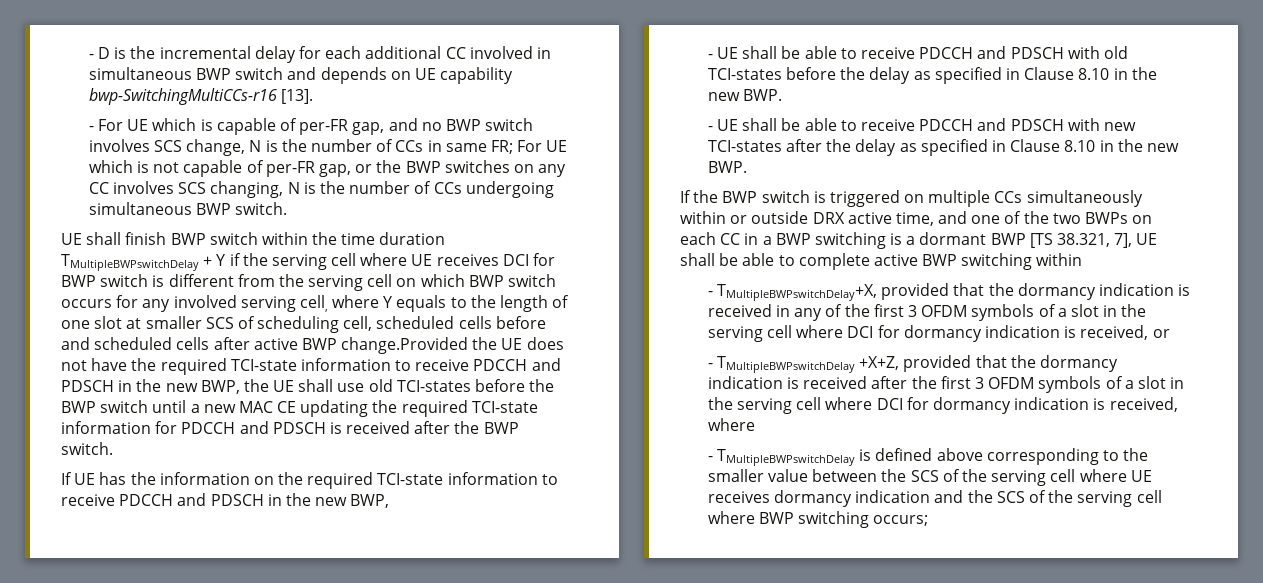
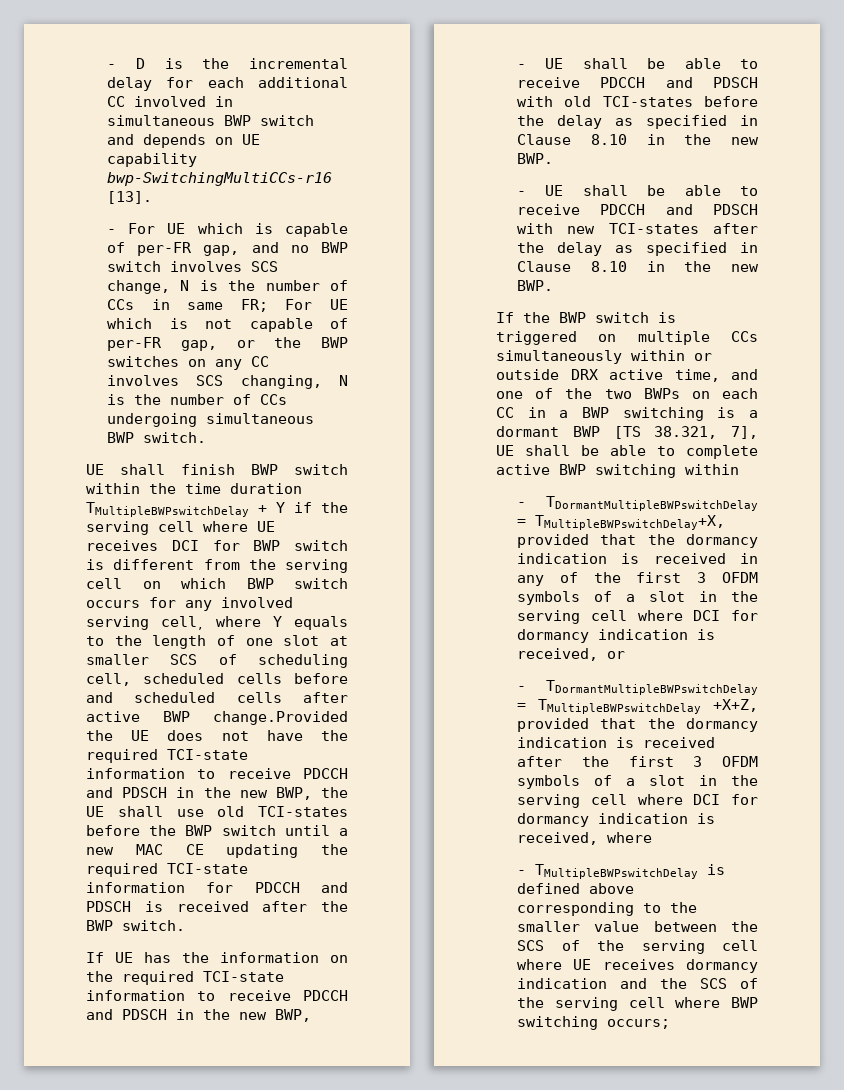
- - TMultipleBWPswitchDelay+X, provided that the dormancy indication is received in any of the first 3 OFDM symbols of a slot in the serving cell where DCI for dormancy indication is received, or
+ - TDormantMultipleBWPswitchDelay = TMultipleBWPswitchDelay+X, provided that the dormancy indication is received in any of the first 3 OFDM symbols of a slot in the serving cell where DCI for dormancy indication is received, or
- - TMultipleBWPswitchDelay +X+Z, provided that the dormancy indication is received after the first 3 OFDM symbols of a slot in the serving cell where DCI for dormancy indication is received, where
+ - TDormantMultipleBWPswitchDelay = TMultipleBWPswitchDelay +X+Z, provided that the dormancy indication is received after the first 3 OFDM symbols of a slot in the serving cell where DCI for dormancy indication is received, where

